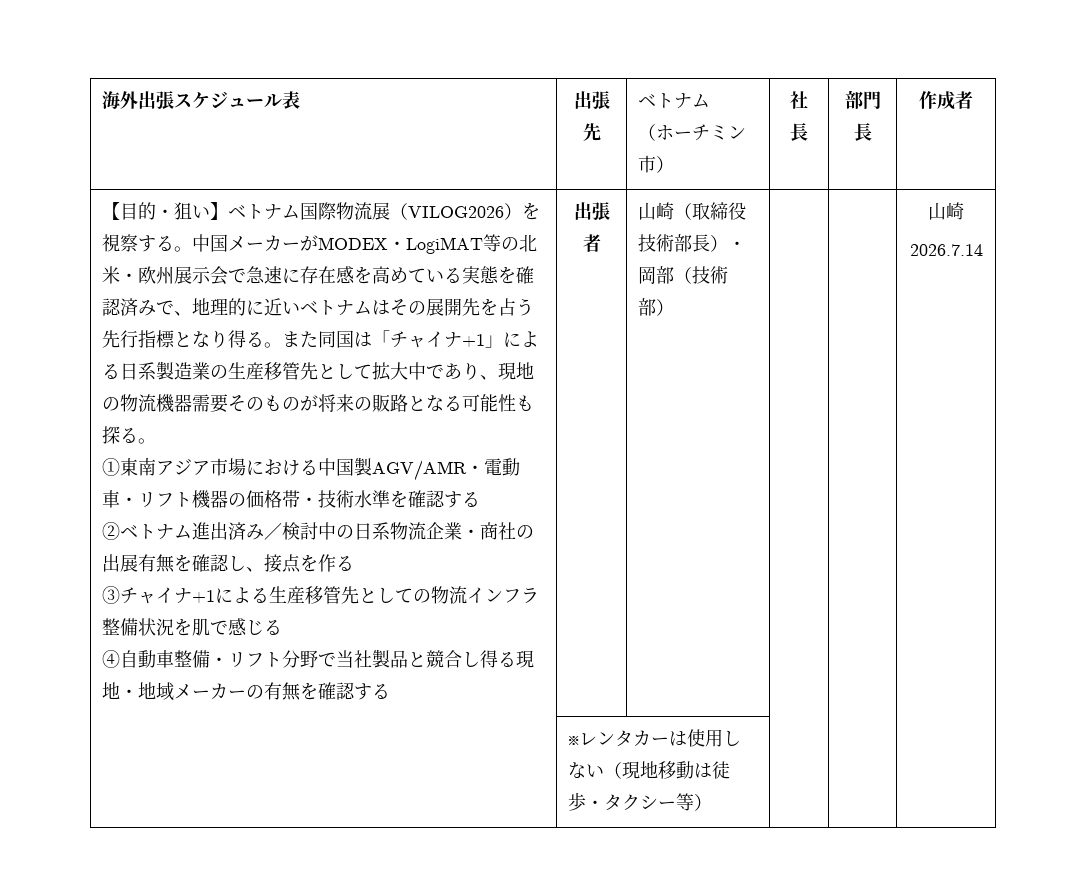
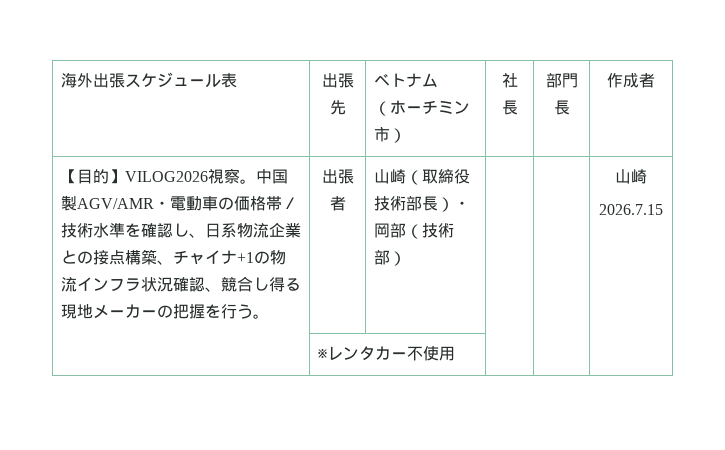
- 【目的・狙い】ベトナム国際物流展（VILOG2026）を視察する。中国メーカーがMODEX・LogiMAT等の北米・欧州展示会で急速に存在感を高めている実態を確認済みで、地理的に近いベトナムはその展開先を占う先行指標となり得る。また同国は「チャイナ+1」による日系製造業の生産移管先として拡大中であり、現地の物流機器需要そのものが将来の販路となる可能性も探る。
- ①東南アジア市場における中国製AGV/AMR・電動車・リフト機器の価格帯・技術水準を確認する
- ②ベトナム進出済み／検討中の日系物流企業・商社の出展有無を確認し、接点を作る
- ③チャイナ+1による生産移管先としての物流インフラ整備状況を肌で感じる
- ④自動車整備・リフト分野で当社製品と競合し得る現地・地域メーカーの有無を確認する
+ 【目的】VILOG2026視察。中国製AGV/AMR・電動車の価格帯／技術水準を確認し、日系物流企業との接点構築、チャイナ+1の物流インフラ状況確認、競合し得る現地メーカーの把握を行う。
- 2026.7.14
+ 2026.7.15
- | ※レンタカーは使用しない（現地移動は徒歩・タクシー等） | | |
+ | ※レンタカー不使用 | | |

